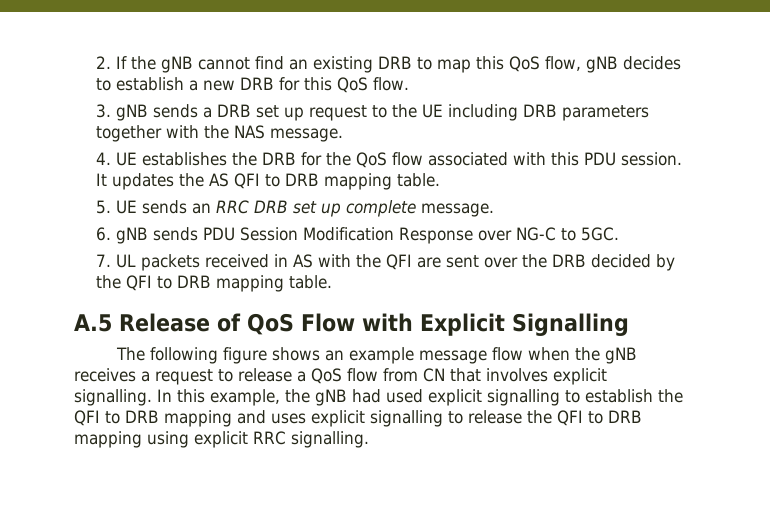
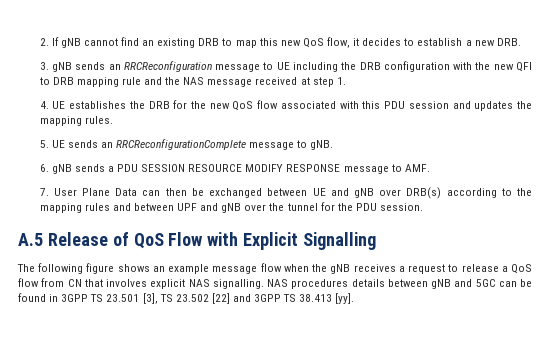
- 2. If the gNB cannot find an existing DRB to map this QoS flow, gNB decides to establish a new DRB for this QoS flow.
- 3. gNB sends a DRB set up request to the UE including DRB parameters together with the NAS message.
+ 2. If gNB cannot find an existing DRB to map this new QoS flow, it decides to establish a new DRB.
+ 3. gNB sends an RRCReconfiguration message to UE including the DRB configuration with the new QFI to DRB mapping rule and the NAS message received at step 1.
- 4. UE establishes the DRB for the QoS flow associated with this PDU session. It updates the AS QFI to DRB mapping table.
- 5. UE sends an RRC DRB set up complete message.
- 6. gNB sends PDU Session Modification Response over NG-C to 5GC.
- 7. UL packets received in AS with the QFI are sent over the DRB decided by the QFI to DRB mapping table.
+ 4. UE establishes the DRB for the new QoS flow associated with this PDU session and updates the mapping rules.
+ 5. UE sends an RRCReconfigurationComplete message to gNB.
+ 6. gNB sends a PDU SESSION RESOURCE MODIFY RESPONSE message to AMF.
+ 7. User Plane Data can then be exchanged between UE and gNB over DRB(s) according to the mapping rules and between UPF and gNB over the tunnel for the PDU session.
- The following figure shows an example message flow when the gNB receives a request to release a QoS flow from CN that involves explicit signalling. In this example, the gNB had used explicit signalling to establish the QFI to DRB mapping and uses explicit signalling to release the QFI to DRB mapping using explicit RRC signalling.
+ The following figure shows an example message flow when the gNB receives a request to release a QoS flow from CN that involves explicit NAS signalling. NAS procedures details between gNB and 5GC can be found in 3GPP TS 23.501 [3], TS 23.502 [22] and 3GPP TS 38.413 [yy].

